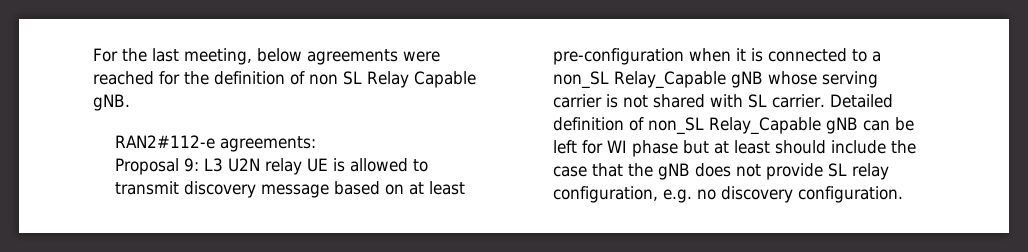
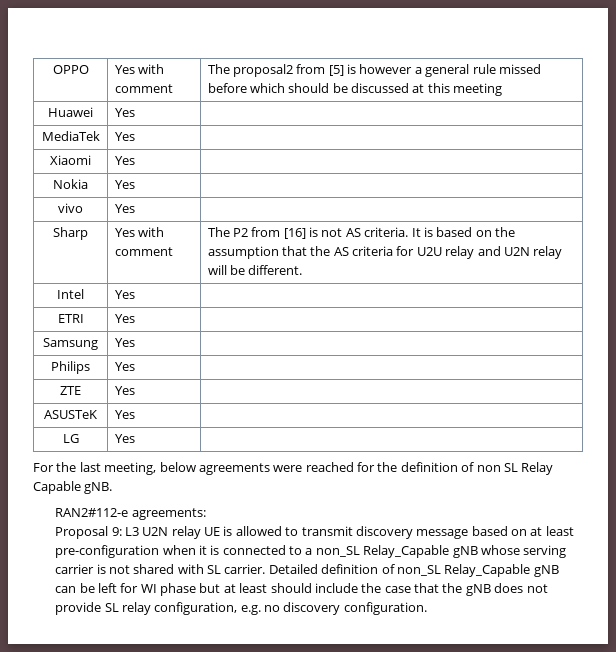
+ OPPO | Yes with comment | The proposal2 from [5] is however a general rule missed before which should be discussed at this meeting
+ Huawei | Yes |
+ MediaTek | Yes |
+ Xiaomi | Yes |
+ Nokia | Yes |
+ vivo | Yes |
+ Sharp | Yes with comment | The P2 from [16] is not AS criteria. It is based on the assumption that the AS criteria for U2U relay and U2N relay will be different.
+ Intel | Yes |
+ ETRI | Yes |
+ Samsung | Yes |
+ Philips | Yes |
+ ZTE | Yes |
+ ASUSTeK | Yes |
+ LG | Yes |

